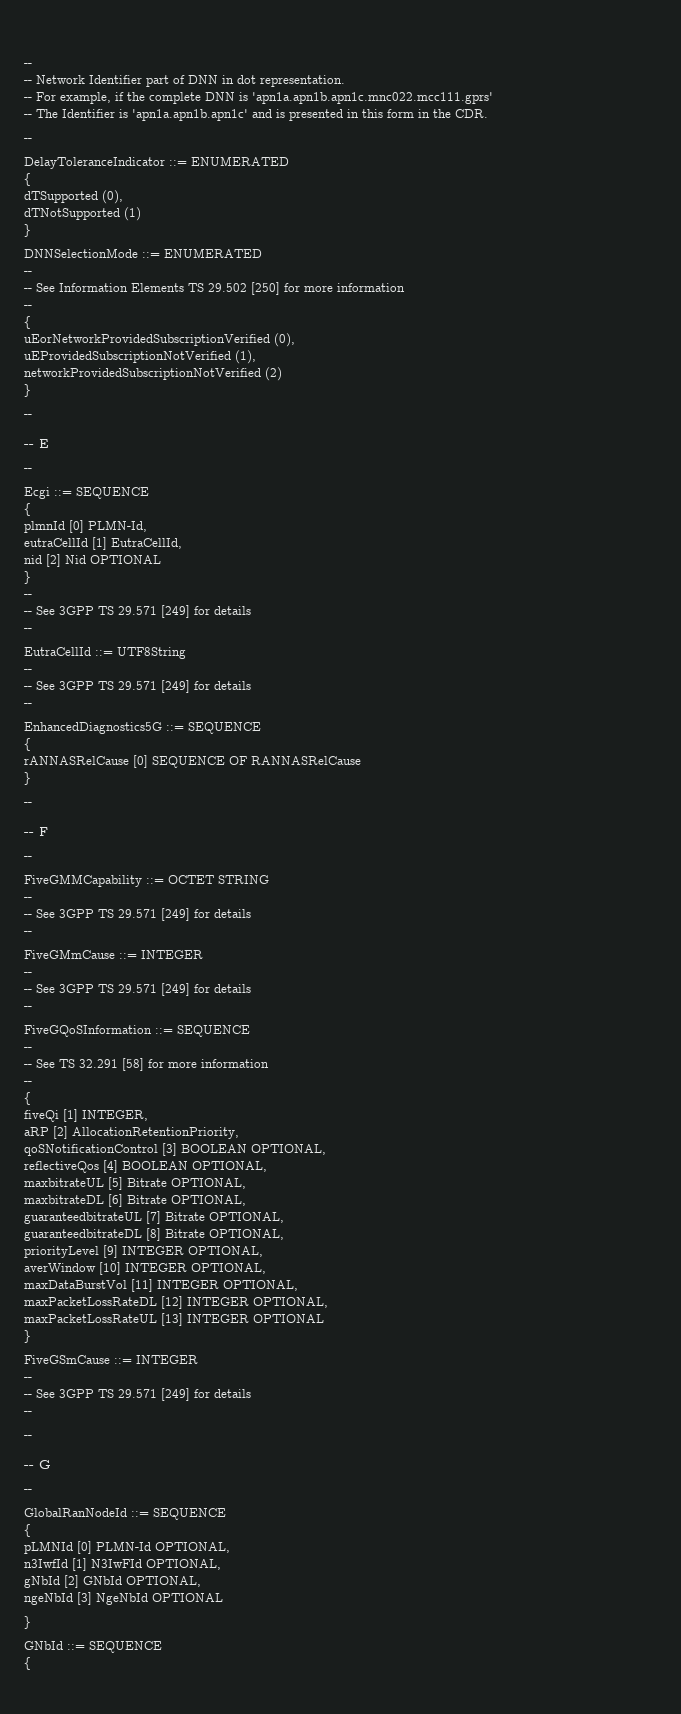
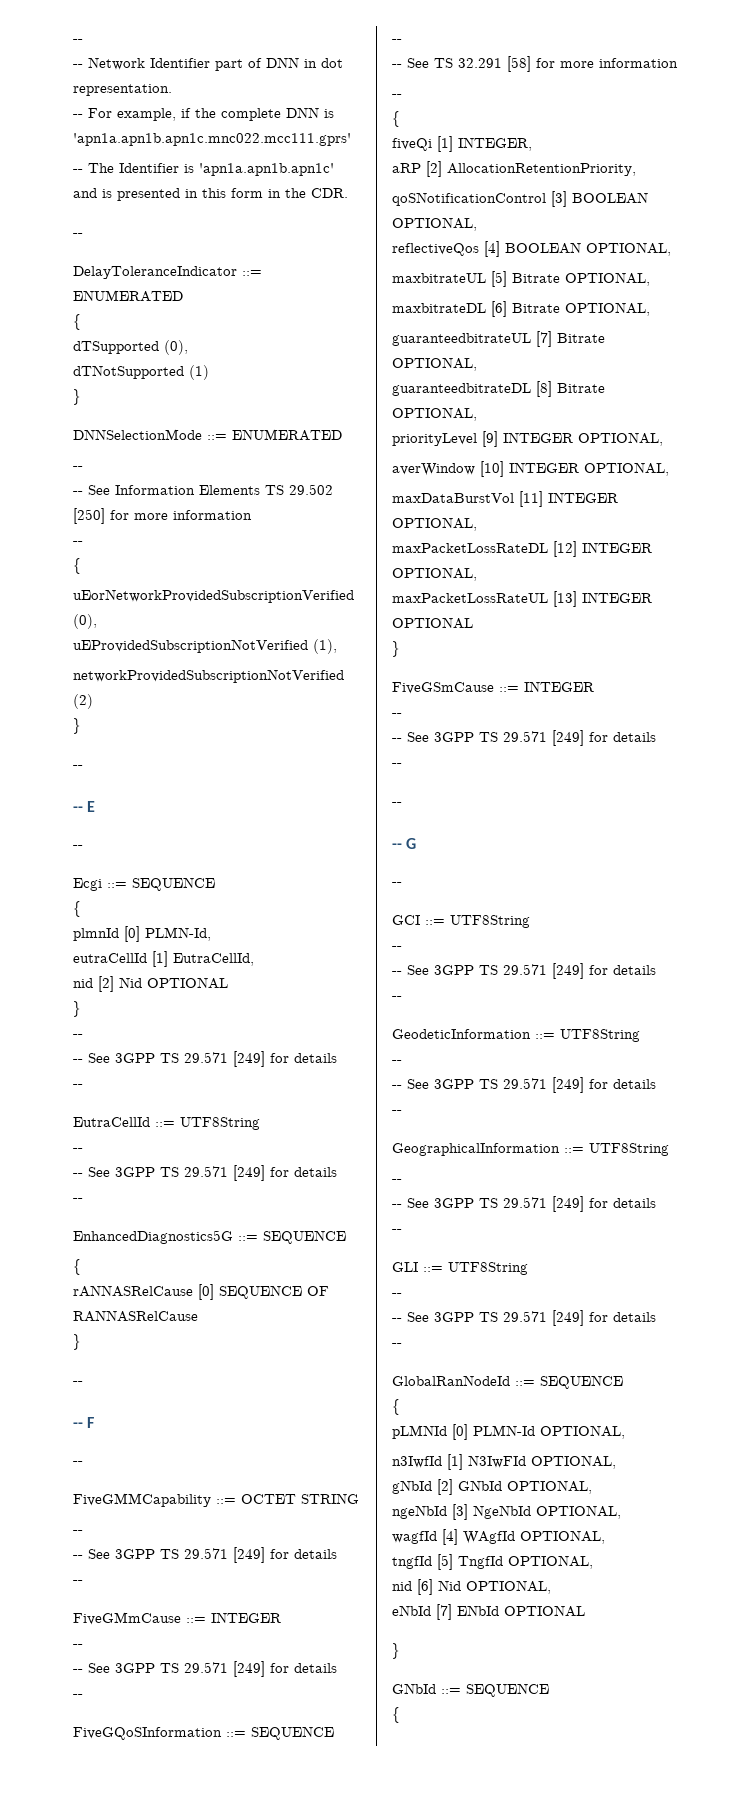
+ GCI ::= UTF8String
+ --
+ -- See 3GPP TS 29.571 [249] for details
+ --
+ GeodeticInformation ::= UTF8String
+ --
+ -- See 3GPP TS 29.571 [249] for details
+ --
+ GeographicalInformation ::= UTF8String
+ --
+ -- See 3GPP TS 29.571 [249] for details
+ --
+ GLI ::= UTF8String
+ --
+ -- See 3GPP TS 29.571 [249] for details
+ --
- ngeNbId [3] NgeNbId OPTIONAL
+ ngeNbId [3] NgeNbId OPTIONAL,
+ wagfId [4] WAgfId OPTIONAL,
+ tngfId [5] TngfId OPTIONAL,
+ nid [6] Nid OPTIONAL,
+ eNbId [7] ENbId OPTIONAL

